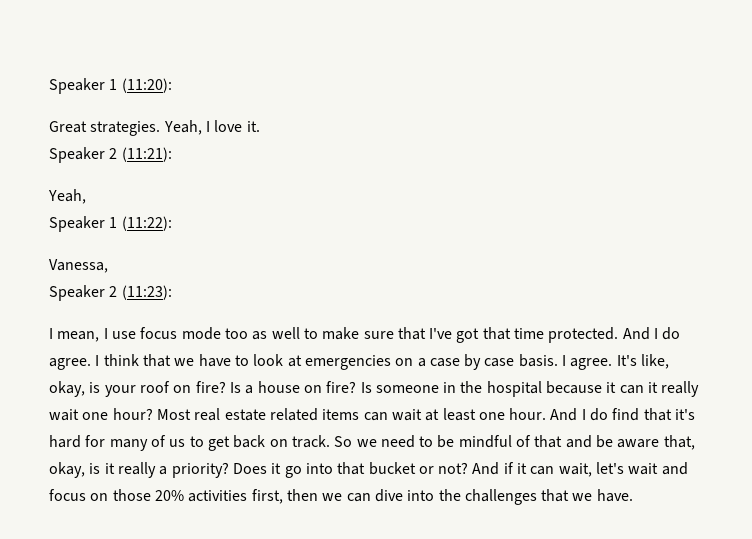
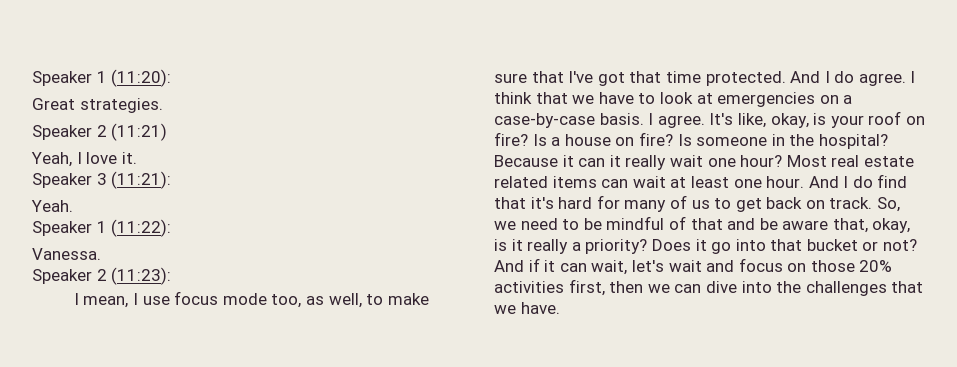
- Great strategies. Yeah, I love it.
+ Great strategies.
+ Speaker 2 (11:21)
+ Yeah, I love it.
- Speaker 2 (11:21):
- Yeah,
+ Speaker 3 (11:21):
+ Yeah.
- Vanessa,
+ Vanessa.
- I mean, I use focus mode too as well to make sure that I've got that time protected.
+ I mean, I use focus mode too, as well, to make sure that I've got that time protected.
- I think that we have to look at emergencies on a case by case basis.
+ I think that we have to look at emergencies on a case-by-case basis.
- Is someone in the hospital because it can it really wait one hour?
+ Is someone in the hospital? Because it can it really wait one hour?
- So we need to be mindful of that and be aware that, okay, is it really a priority?
+ So, we need to be mindful of that and be aware that, okay, is it really a priority?

